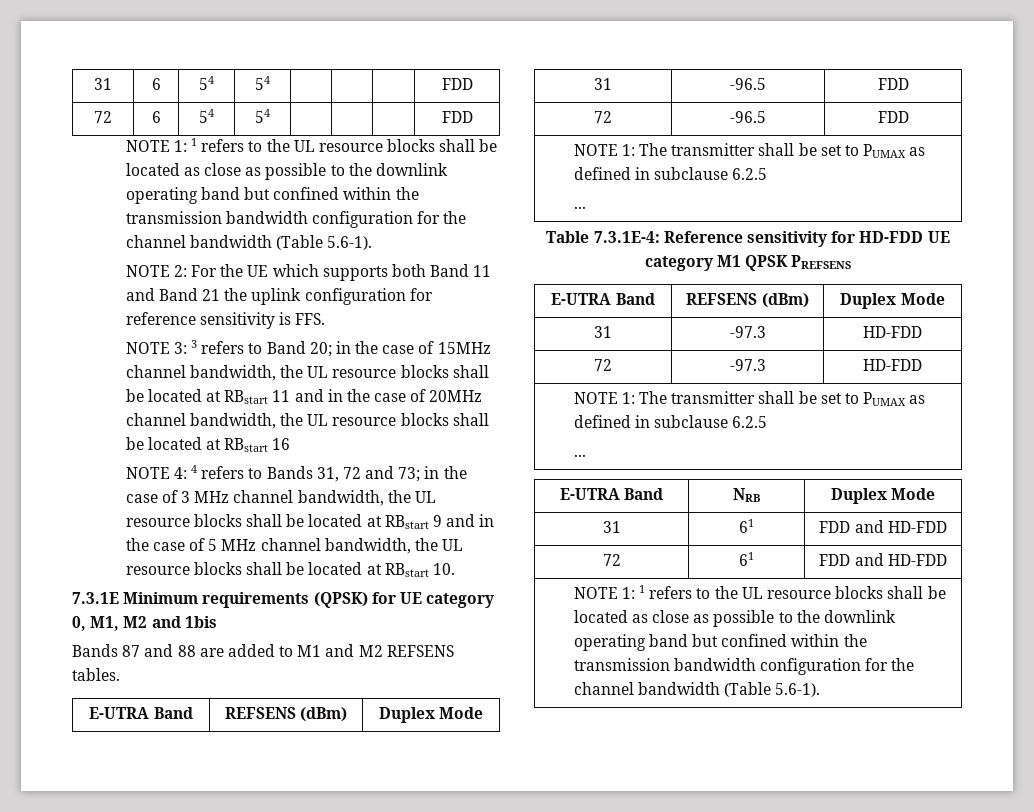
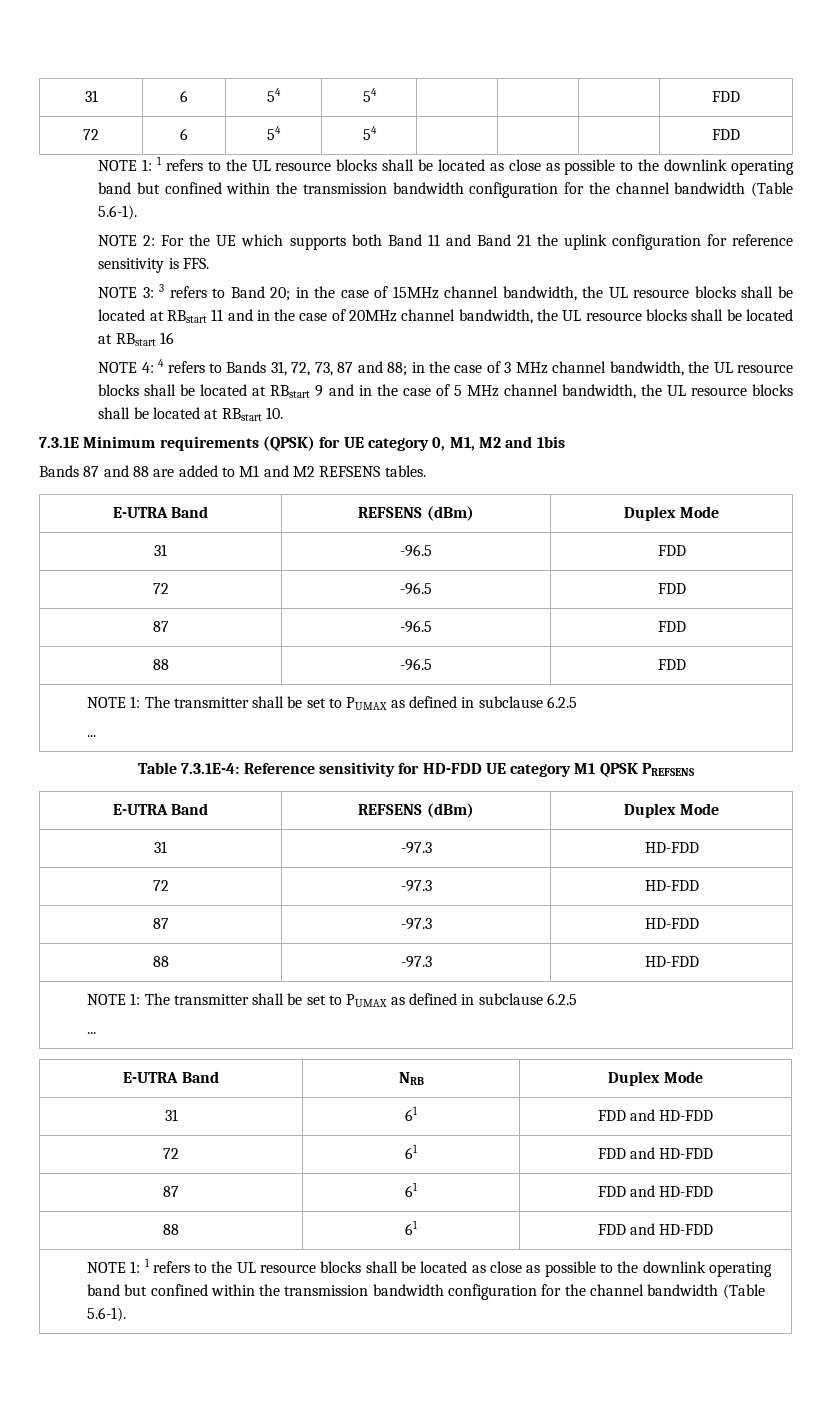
- NOTE 4: 4 refers to Bands 31, 72 and 73; in the case of 3 MHz channel bandwidth, the UL resource blocks shall be located at RBstart 9 and in the case of 5 MHz channel bandwidth, the UL resource blocks shall be located at RBstart 10.
+ NOTE 4: 4 refers to Bands 31, 72, 73, 87 and 88; in the case of 3 MHz channel bandwidth, the UL resource blocks shall be located at RBstart 9 and in the case of 5 MHz channel bandwidth, the UL resource blocks shall be located at RBstart 10.
+ 87 | -96.5 | FDD
+ 88 | -96.5 | FDD
+ 87 | -97.3 | HD-FDD
+ 88 | -97.3 | HD-FDD
+ 87 | 61 | FDD and HD-FDD
+ 88 | 61 | FDD and HD-FDD

